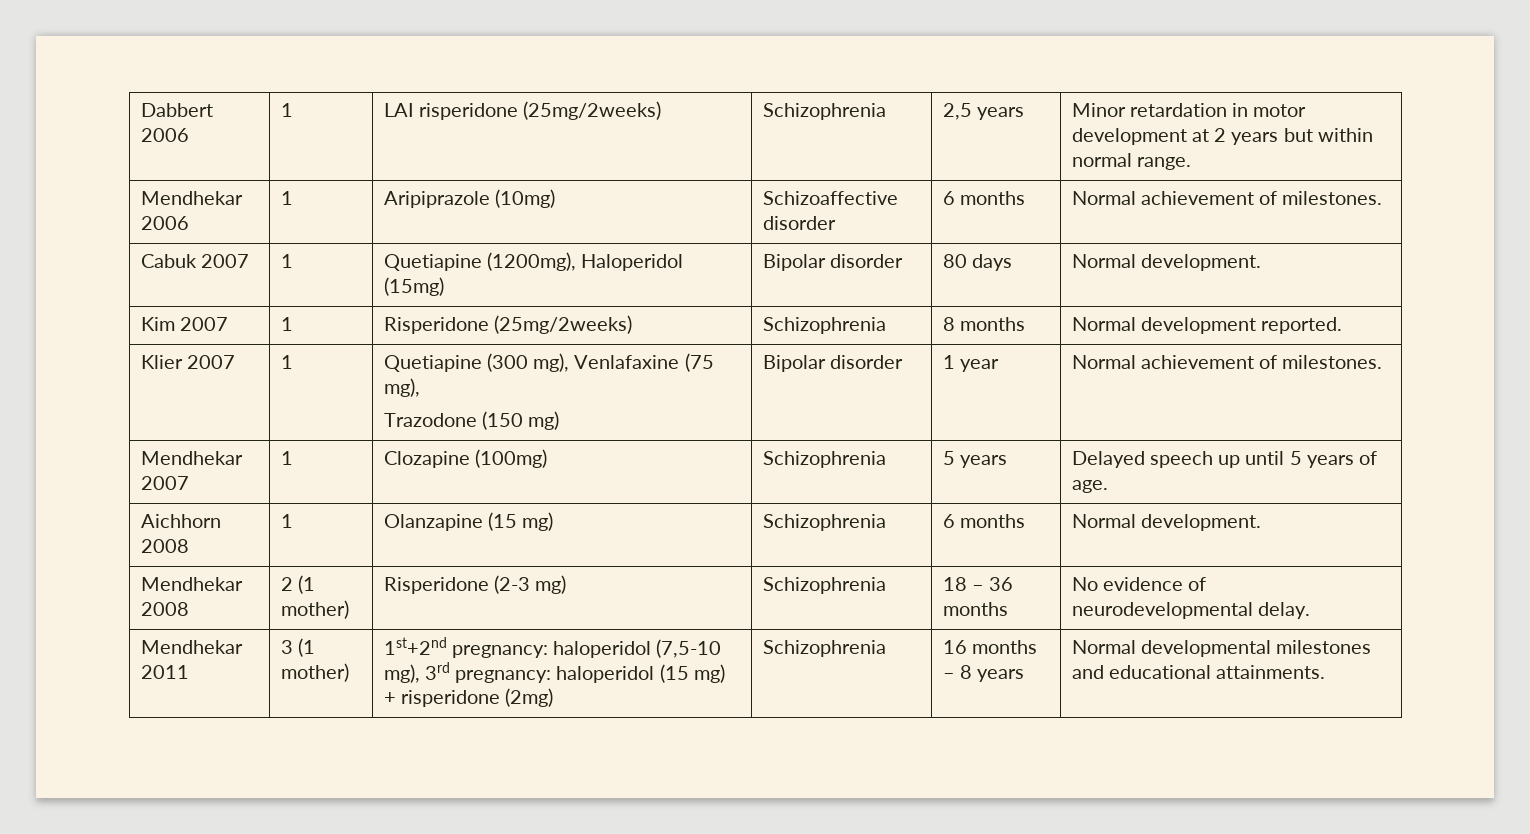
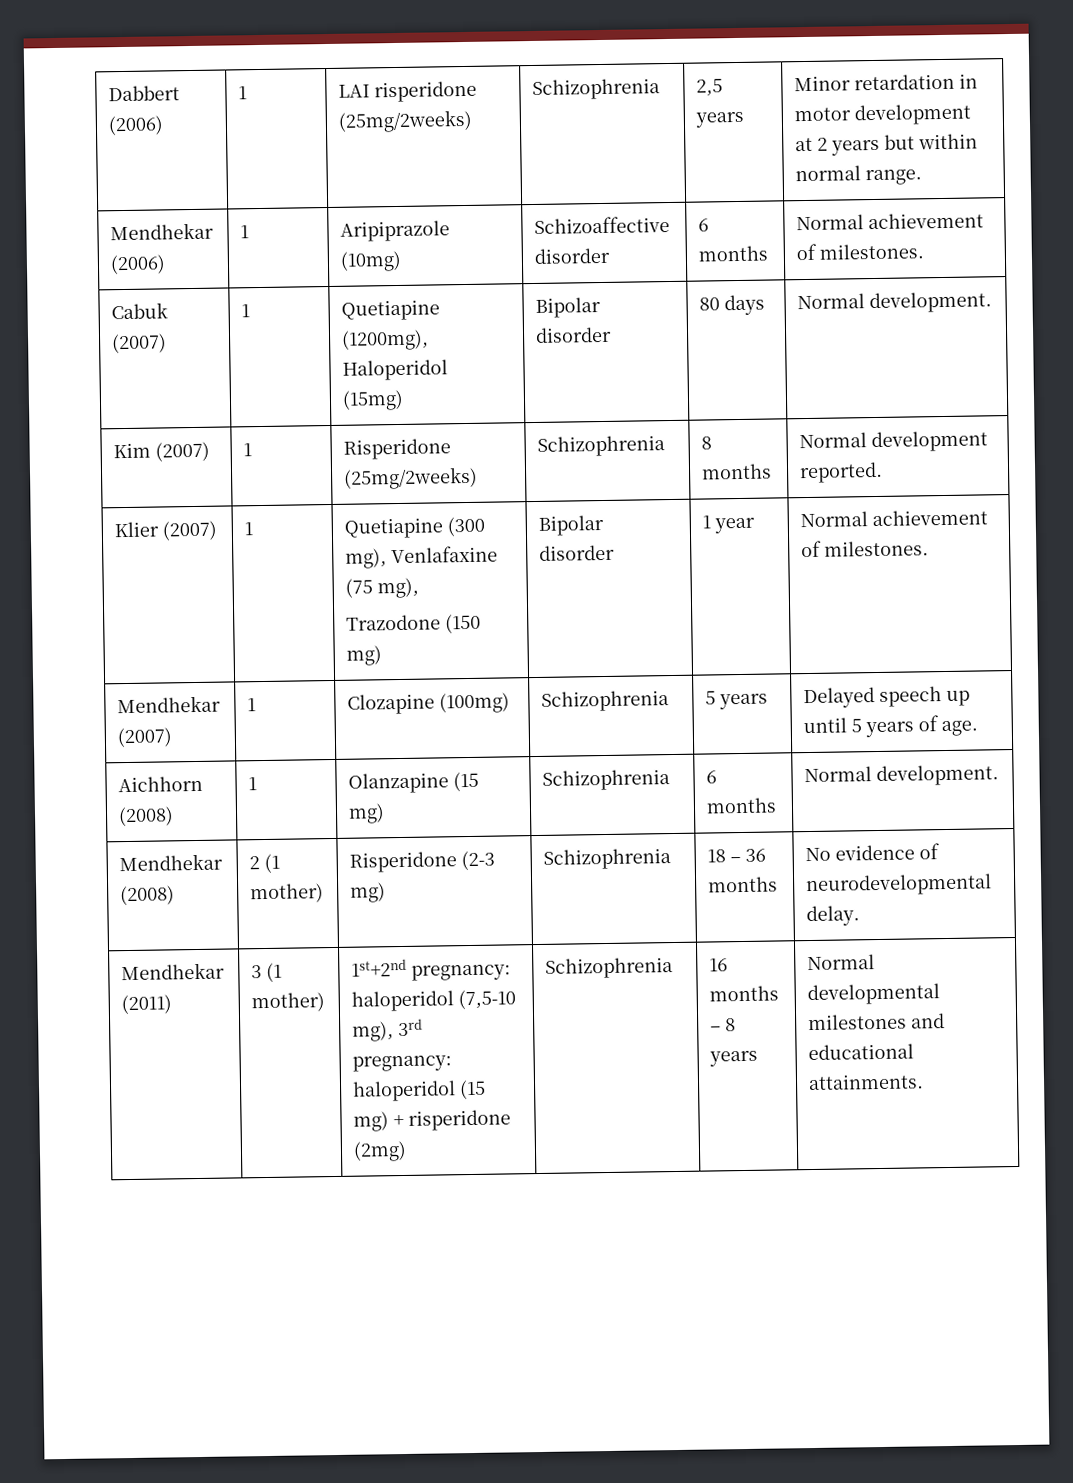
- Dabbert 2006 | 1 | LAI risperidone (25mg/2weeks) | Schizophrenia | 2,5 years | Minor retardation in motor development at 2 years but within normal range.
+ Dabbert (2006) | 1 | LAI risperidone (25mg/2weeks) | Schizophrenia | 2,5 years | Minor retardation in motor development at 2 years but within normal range.
- Mendhekar 2006 | 1 | Aripiprazole (10mg) | Schizoaffective disorder | 6 months | Normal achievement of milestones.
+ Mendhekar (2006) | 1 | Aripiprazole (10mg) | Schizoaffective disorder | 6 months | Normal achievement of milestones.
- Cabuk 2007 | 1 | Quetiapine (1200mg), Haloperidol (15mg) | Bipolar disorder | 80 days | Normal development.
+ Cabuk (2007) | 1 | Quetiapine (1200mg), Haloperidol (15mg) | Bipolar disorder | 80 days | Normal development.
- Kim 2007 | 1 | Risperidone (25mg/2weeks) | Schizophrenia | 8 months | Normal development reported.
+ Kim (2007) | 1 | Risperidone (25mg/2weeks) | Schizophrenia | 8 months | Normal development reported.
- Klier 2007 | 1 | Quetiapine (300 mg), Venlafaxine (75 mg),
+ Klier (2007) | 1 | Quetiapine (300 mg), Venlafaxine (75 mg),
- Mendhekar 2007 | 1 | Clozapine (100mg) | Schizophrenia | 5 years | Delayed speech up until 5 years of age.
+ Mendhekar (2007) | 1 | Clozapine (100mg) | Schizophrenia | 5 years | Delayed speech up until 5 years of age.
- Aichhorn 2008 | 1 | Olanzapine (15 mg) | Schizophrenia | 6 months | Normal development.
+ Aichhorn (2008) | 1 | Olanzapine (15 mg) | Schizophrenia | 6 months | Normal development.
- Mendhekar 2008 | 2 (1 mother) | Risperidone (2-3 mg) | Schizophrenia | 18 – 36 months | No evidence of neurodevelopmental delay.
+ Mendhekar (2008) | 2 (1 mother) | Risperidone (2-3 mg) | Schizophrenia | 18 – 36 months | No evidence of neurodevelopmental delay.
- Mendhekar 2011 | 3 (1 mother) | 1st+2nd pregnancy: haloperidol (7,5-10 mg), 3rd pregnancy: haloperidol (15 mg) + risperidone (2mg) | Schizophrenia | 16 months – 8 years | Normal developmental milestones and educational attainments.
+ Mendhekar (2011) | 3 (1 mother) | 1st+2nd pregnancy: haloperidol (7,5-10 mg), 3rd pregnancy: haloperidol (15 mg) + risperidone (2mg) | Schizophrenia | 16 months – 8 years | Normal developmental milestones and educational attainments.

